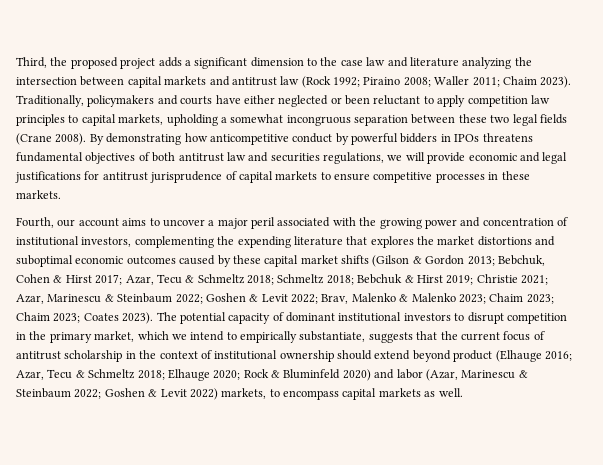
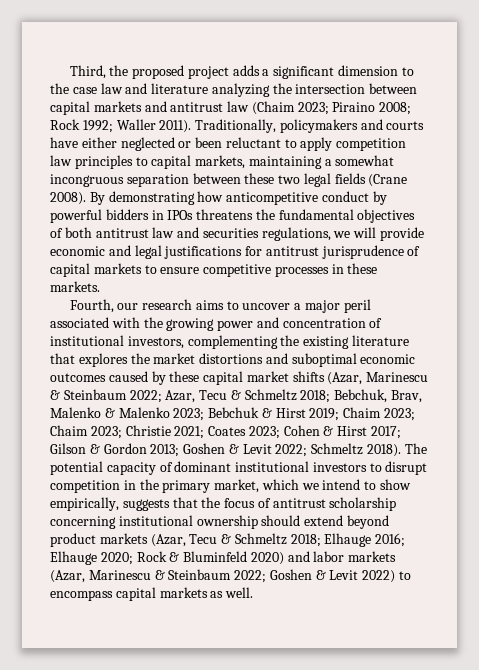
- Third, the proposed project adds a significant dimension to the case law and literature analyzing the intersection between capital markets and antitrust law (Rock 1992; Piraino 2008; Waller 2011; Chaim 2023).
+ Third, the proposed project adds a significant dimension to the case law and literature analyzing the intersection between capital markets and antitrust law (Chaim 2023; Piraino 2008; Rock 1992; Waller 2011).
- Traditionally, policymakers and courts have either neglected or been reluctant to apply competition law principles to capital markets, upholding a somewhat incongruous separation between these two legal fields (Crane 2008).
+ Traditionally, policymakers and courts have either neglected or been reluctant to apply competition law principles to capital markets, maintaining a somewhat incongruous separation between these two legal fields (Crane 2008).
- By demonstrating how anticompetitive conduct by powerful bidders in IPOs threatens fundamental objectives of both antitrust law and securities regulations, we will provide economic and legal justifications for antitrust jurisprudence of capital markets to ensure competitive processes in these markets.
+ By demonstrating how anticompetitive conduct by powerful bidders in IPOs threatens the fundamental objectives of both antitrust law and securities regulations, we will provide economic and legal justifications for antitrust jurisprudence of capital markets to ensure competitive processes in these markets.
- Fourth, our account aims to uncover a major peril associated with the growing power and concentration of institutional investors, complementing the expending literature that explores the market distortions and suboptimal economic outcomes caused by these capital market shifts (Gilson & Gordon 2013; Bebchuk, Cohen & Hirst 2017; Azar, Tecu & Schmeltz 2018; Schmeltz 2018; Bebchuk & Hirst 2019; Christie 2021; Azar, Marinescu & Steinbaum 2022; Goshen & Levit 2022; Brav, Malenko & Malenko 2023; Chaim 2023; Chaim 2023; Coates 2023).
+ Fourth, our research aims to uncover a major peril associated with the growing power and concentration of institutional investors, complementing the existing literature that explores the market distortions and suboptimal economic outcomes caused by these capital market shifts (Azar, Marinescu & Steinbaum 2022; Azar, Tecu & Schmeltz 2018; Bebchuk, Brav, Malenko & Malenko 2023; Bebchuk & Hirst 2019; Chaim 2023; Chaim 2023; Christie 2021; Coates 2023; Cohen & Hirst 2017; Gilson & Gordon 2013; Goshen & Levit 2022; Schmeltz 2018).
- The potential capacity of dominant institutional investors to disrupt competition in the primary market, which we intend to empirically substantiate, suggests that the current focus of antitrust scholarship in the context of institutional ownership should extend beyond product (Elhauge 2016; Azar, Tecu & Schmeltz 2018; Elhauge 2020; Rock & Bluminfeld 2020) and labor (Azar, Marinescu & Steinbaum 2022; Goshen & Levit 2022) markets, to encompass capital markets as well.
+ The potential capacity of dominant institutional investors to disrupt competition in the primary market, which we intend to show empirically, suggests that the focus of antitrust scholarship concerning institutional ownership should extend beyond product markets (Azar, Tecu & Schmeltz 2018; Elhauge 2016; Elhauge 2020; Rock & Bluminfeld 2020) and labor markets (Azar, Marinescu & Steinbaum 2022; Goshen & Levit 2022) to encompass capital markets as well.

